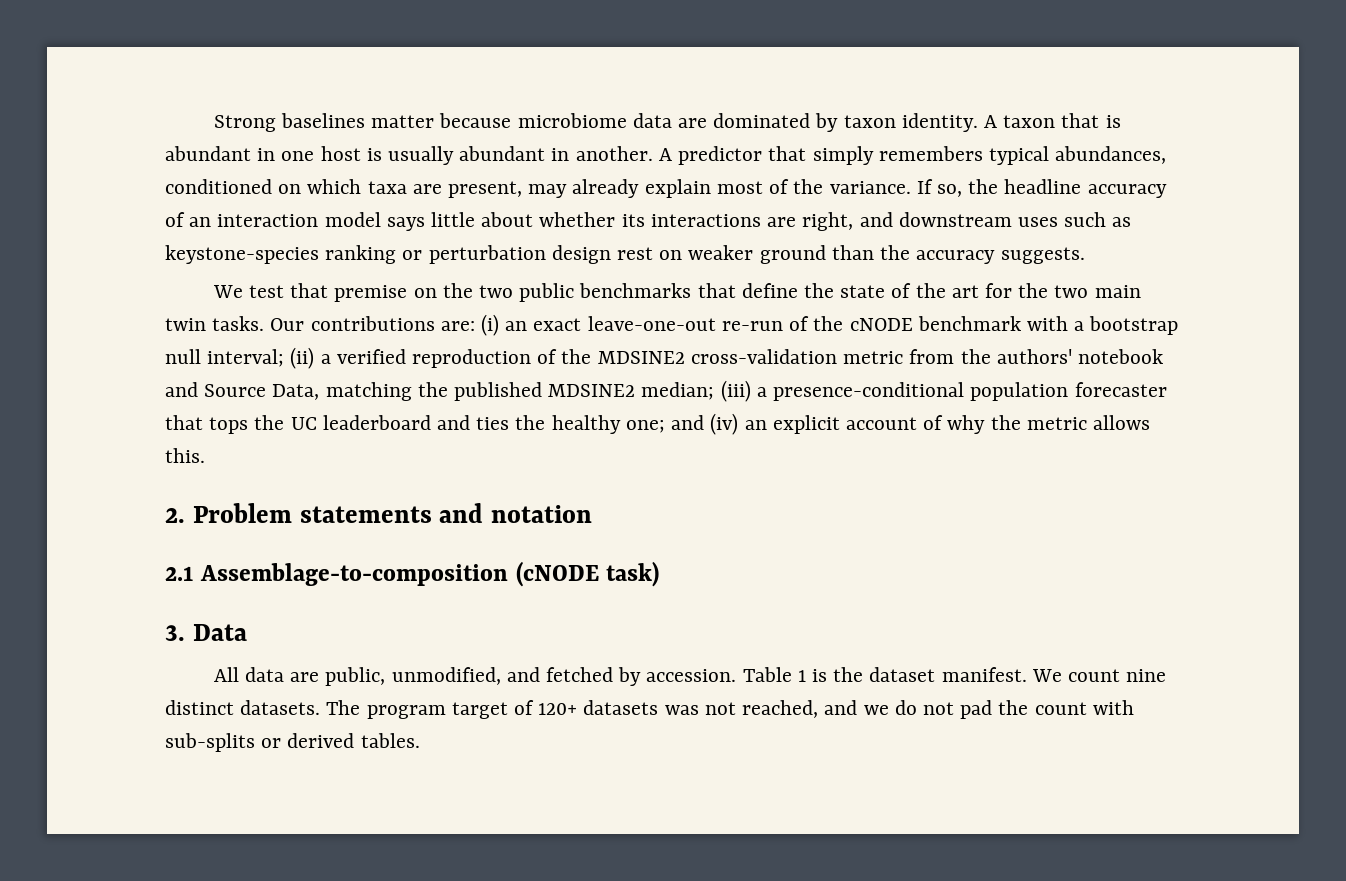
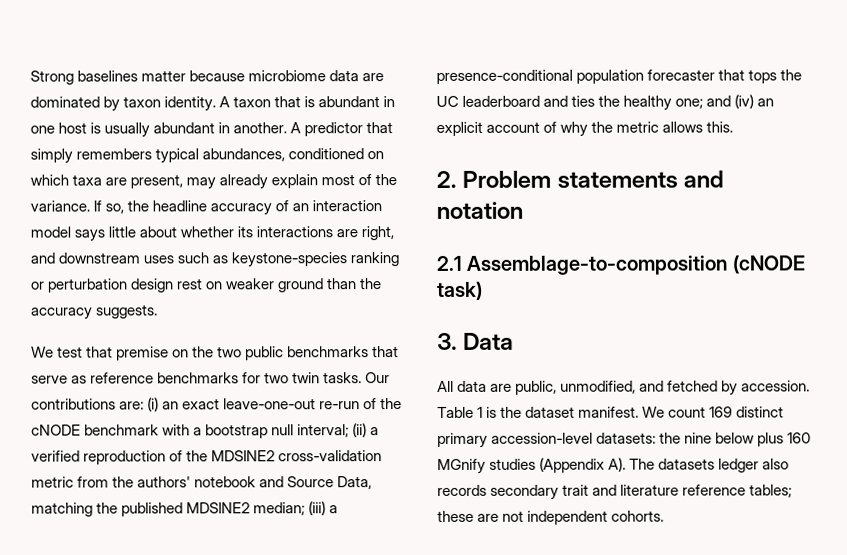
- We test that premise on the two public benchmarks that define the state of the art for the two main twin tasks.
+ We test that premise on the two public benchmarks that serve as reference benchmarks for two twin tasks.
- We count nine distinct datasets. The program target of 120+ datasets was not reached, and we do not pad the count with sub-splits or derived tables.
+ We count 169 distinct primary accession-level datasets: the nine below plus 160 MGnify studies (Appendix A). The datasets ledger also records secondary trait and literature reference tables; these are not independent cohorts.

